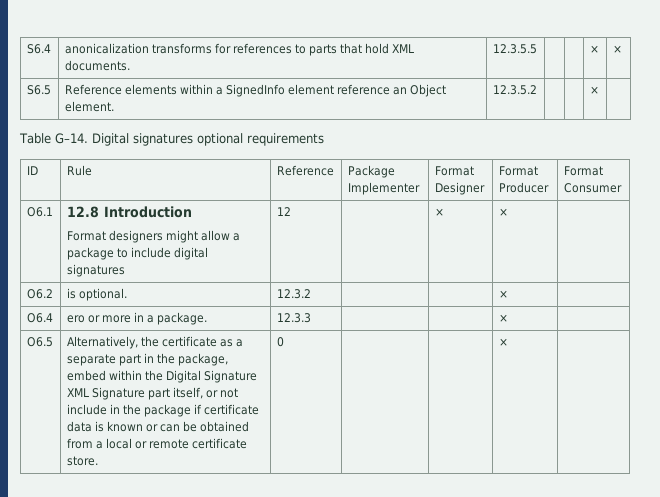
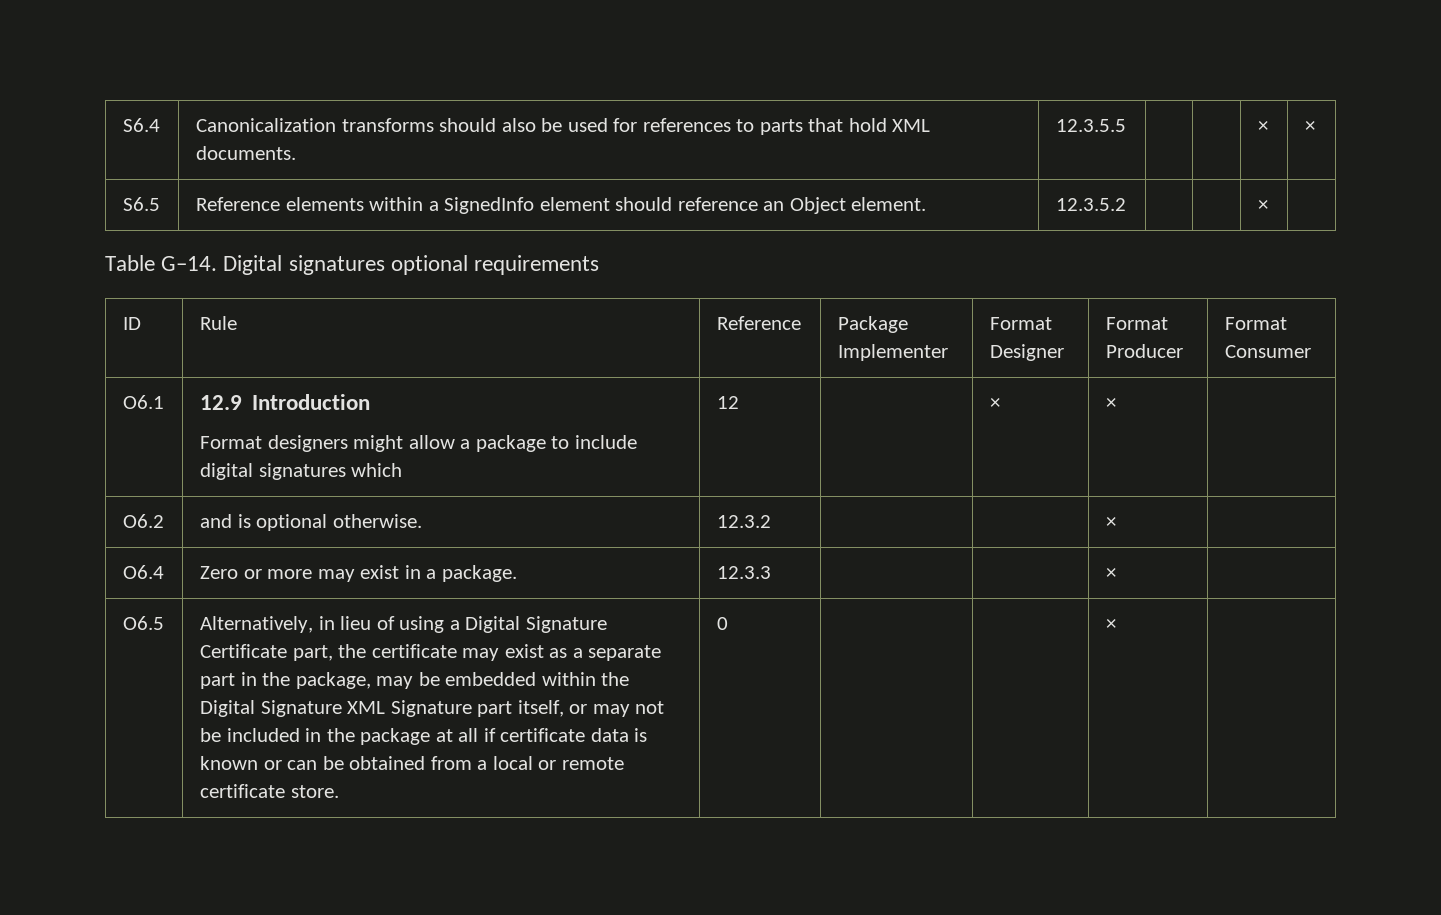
- S6.4 | anonicalization transforms for references to parts that hold XML documents. | 12.3.5.5 | | | × | ×
+ S6.4 | Canonicalization transforms should also be used for references to parts that hold XML documents. | 12.3.5.5 | | | × | ×
- S6.5 | Reference elements within a SignedInfo element reference an Object element. | 12.3.5.2 | | | × |
+ S6.5 | Reference elements within a SignedInfo element should reference an Object element. | 12.3.5.2 | | | × |
- O6.1 | 12.8 Introduction
- Format designers might allow a package to include digital signatures | 12 | | × | × |
+ O6.1 | 12.9 Introduction
+ Format designers might allow a package to include digital signatures which | 12 | | × | × |
- O6.2 | is optional. | 12.3.2 | | | × |
+ O6.2 | and is optional otherwise. | 12.3.2 | | | × |
- O6.4 | ero or more in a package. | 12.3.3 | | | × |
+ O6.4 | Zero or more may exist in a package. | 12.3.3 | | | × |
- Alternatively, the certificate as a separate part in the package, embed within the Digital Signature XML Signature part itself, or not include in the package if certificate data is known or can be obtained from a local or remote certificate store.
+ Alternatively, in lieu of using a Digital Signature Certificate part, the certificate may exist as a separate part in the package, may be embedded within the Digital Signature XML Signature part itself, or may not be included in the package at all if certificate data is known or can be obtained from a local or remote certificate store.

